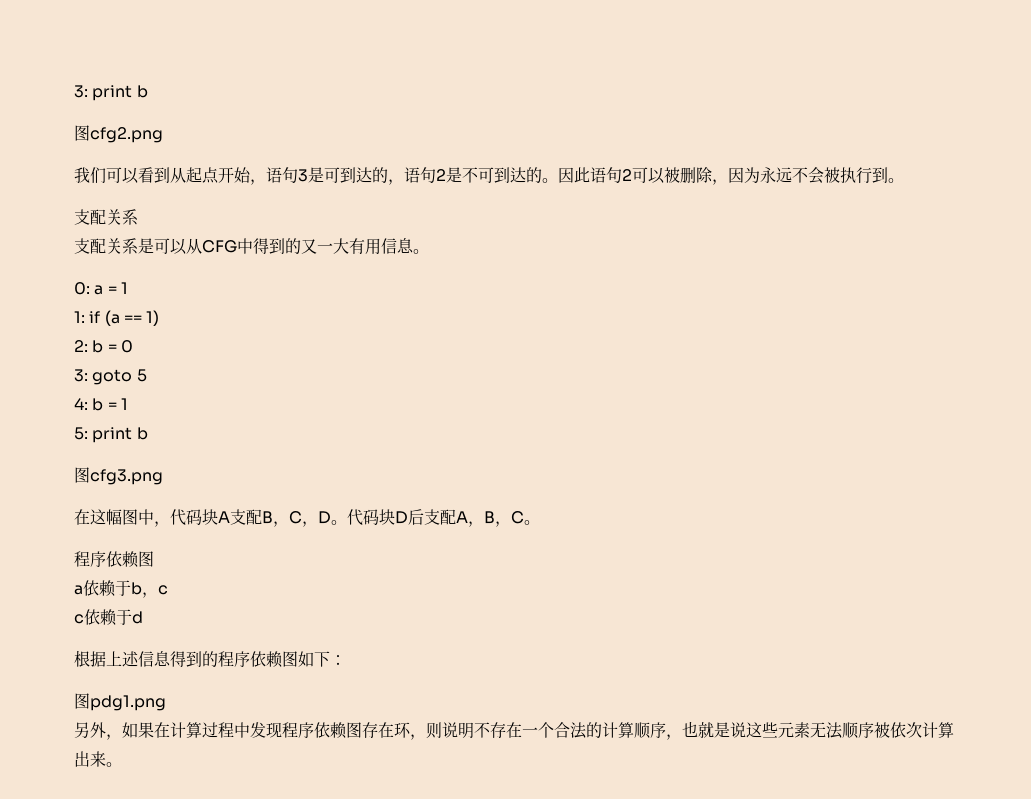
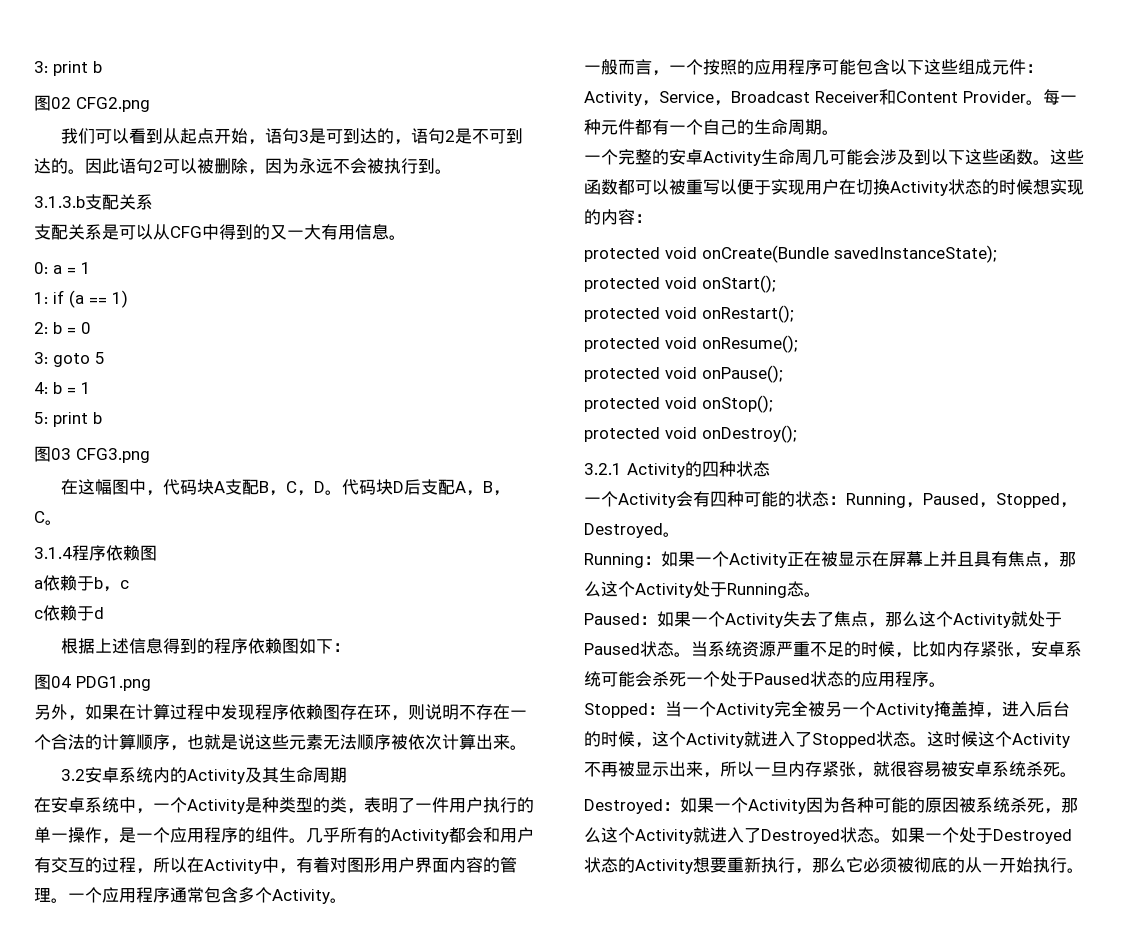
- 图cfg2.png
+ 图02 CFG2.png
  因此语句2可以被删除，因为永远不会被执行到。
- 支配关系
+ 3.1.3.b支配关系
- 图cfg3.png
+ 图03 CFG3.png
  代码块D后支配A，B，C。
- 程序依赖图
+ 3.1.4程序依赖图
- 图pdg1.png
+ 图04 PDG1.png
+ 3.2安卓系统内的Activity及其生命周期
+ 在安卓系统中，一个Activity是种类型的类，表明了一件用户执行的单一操作，是一个应用程序的组件。几乎所有的Activity都会和用户有交互的过程，所以在Activity中，有着对图形用户界面内容的管理。一个应用程序通常包含多个Activity。
+ 一般而言，一个按照的应用程序可能包含以下这些组成元件：Activity，Service，Broadcast Receiver和Content Provider。每一种元件都有一个自己的生命周期。
+ 一个完整的安卓Activity生命周几可能会涉及到以下这些函数。这些函数都可以被重写以便于实现用户在切换Activity状态的时候想实现的内容：
+ protected void onCreate(Bundle savedInstanceState);
+ protected void onStart();
+ protected void onRestart();
+ protected void onResume();
+ protected void onPause();
+ protected void onStop();
+ protected void onDestroy();
+ 3.2.1 Activity的四种状态
+ 一个Activity会有四种可能的状态：Running，Paused，Stopped，Destroyed。
+ Running：如果一个Activity正在被显示在屏幕上并且具有焦点，那么这个Activity处于Running态。
+ Paused：如果一个Activity失去了焦点，那么这个Activity就处于Paused状态。当系统资源严重不足的时候，比如内存紧张，安卓系统可能会杀死一个处于Paused状态的应用程序。
+ Stopped：当一个Activity完全被另一个Activity掩盖掉，进入后台的时候，这个Activity就进入了Stopped状态。这时候这个Activity不再被显示出来，所以一旦内存紧张，就很容易被安卓系统杀死。
+ Destroyed：如果一个Activity因为各种可能的原因被系统杀死，那么这个Activity就进入了Destroyed状态。如果一个处于Destroyed状态的Activity想要重新执行，那么它必须被彻底的从一开始执行。

